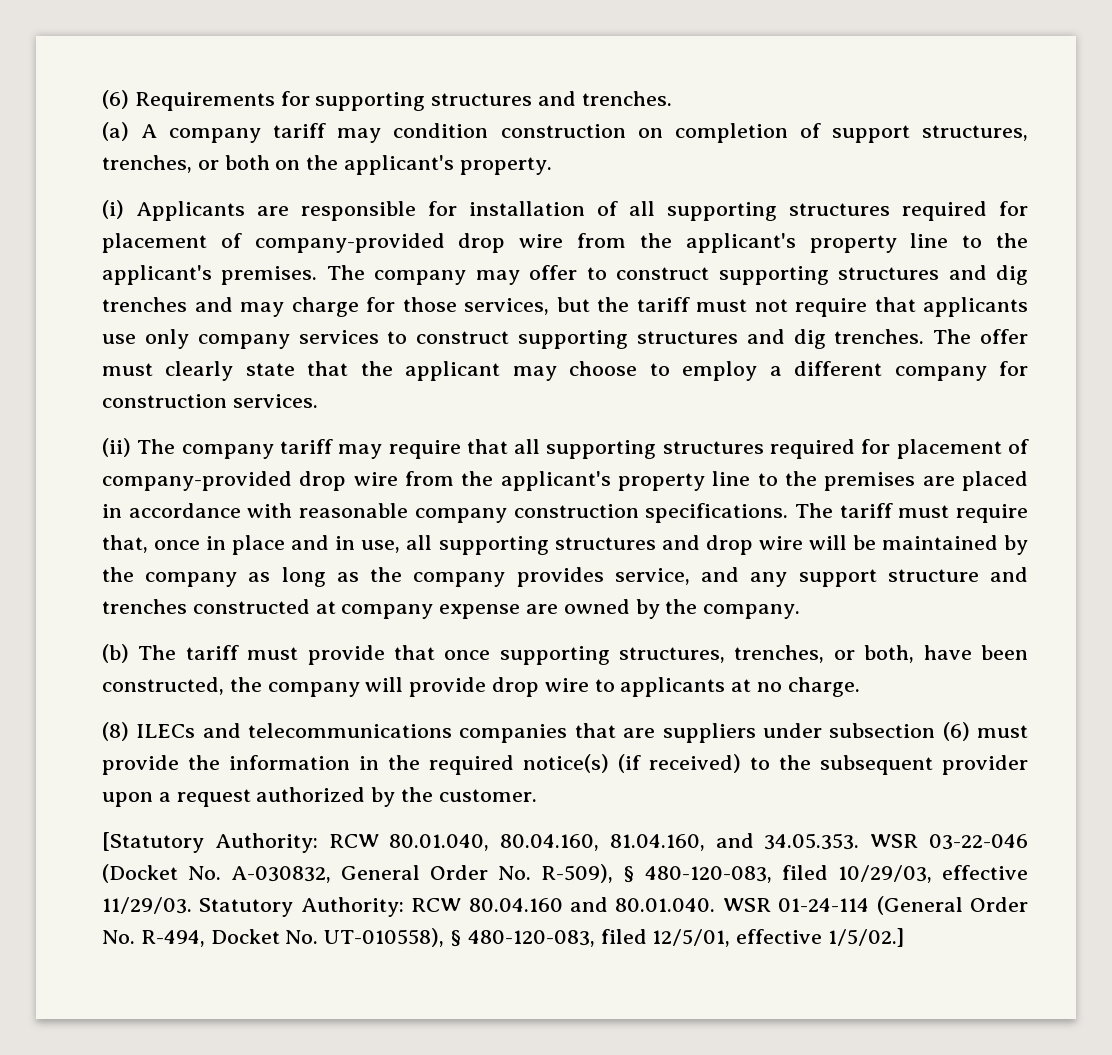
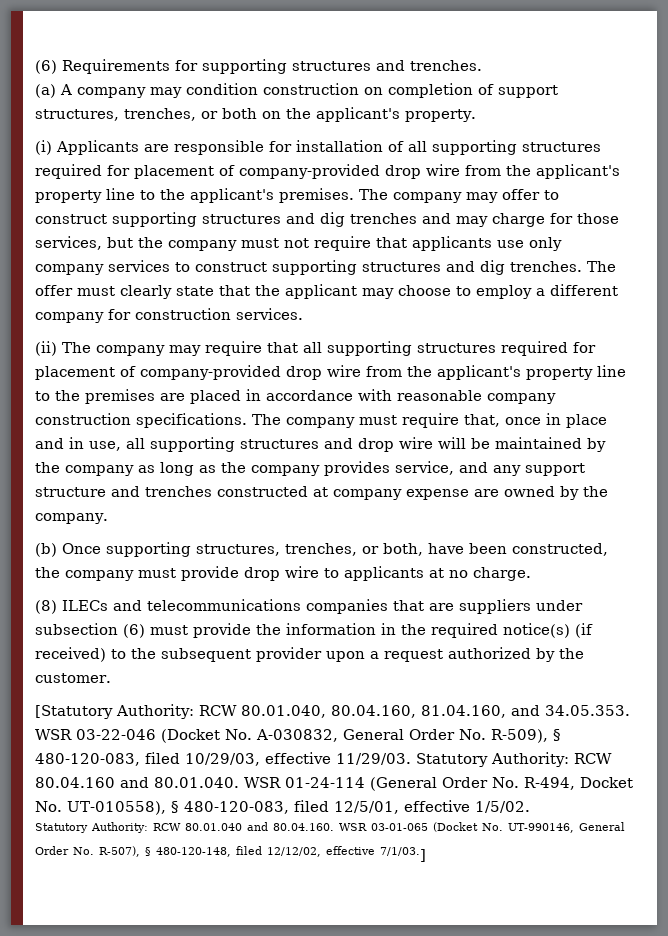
- (a) A company tariff may condition construction on completion of support structures, trenches, or both on the applicant's property.
+ (a) A company may condition construction on completion of support structures, trenches, or both on the applicant's property.
- The company may offer to construct supporting structures and dig trenches and may charge for those services, but the tariff must not require that applicants use only company services to construct supporting structures and dig trenches.
+ The company may offer to construct supporting structures and dig trenches and may charge for those services, but the company must not require that applicants use only company services to construct supporting structures and dig trenches.
- (ii) The company tariff may require that all supporting structures required for placement of company-provided drop wire from the applicant's property line to the premises are placed in accordance with reasonable company construction specifications.
+ (ii) The company may require that all supporting structures required for placement of company-provided drop wire from the applicant's property line to the premises are placed in accordance with reasonable company construction specifications.
- The tariff must require that, once in place and in use, all supporting structures and drop wire will be maintained by the company as long as the company provides service, and any support structure and trenches constructed at company expense are owned by the company.
+ The company must require that, once in place and in use, all supporting structures and drop wire will be maintained by the company as long as the company provides service, and any support structure and trenches constructed at company expense are owned by the company.
- (b) The tariff must provide that once supporting structures, trenches, or both, have been constructed, the company will provide drop wire to applicants at no charge.
+ (b) Once supporting structures, trenches, or both, have been constructed, the company must provide drop wire to applicants at no charge.
- Statutory Authority: RCW 80.04.160 and 80.01.040. WSR 01-24-114 (General Order No. R-494, Docket No. UT-010558), § 480-120-083, filed 12/5/01, effective 1/5/02.]
+ Statutory Authority: RCW 80.04.160 and 80.01.040. WSR 01-24-114 (General Order No. R-494, Docket No. UT-010558), § 480-120-083, filed 12/5/01, effective 1/5/02.
+ Statutory Authority: RCW 80.01.040 and 80.04.160. WSR 03-01-065 (Docket No. UT-990146, General Order No. R-507), § 480-120-148, filed 12/12/02, effective 7/1/03.]

